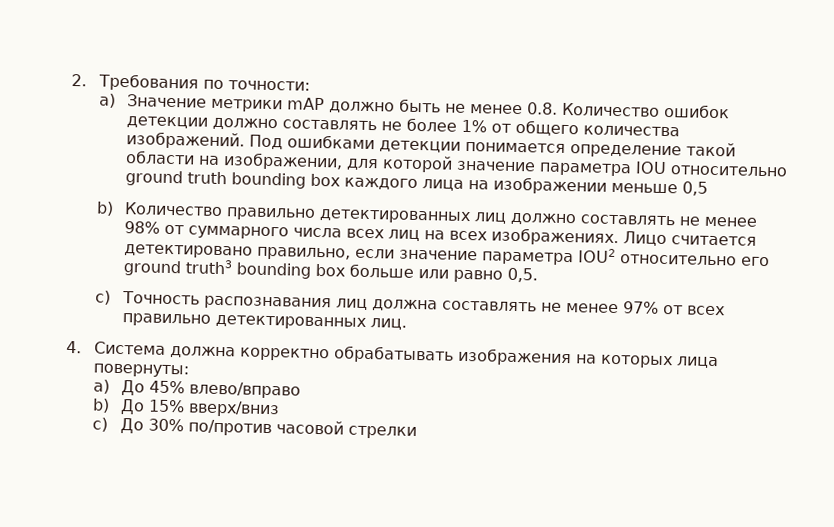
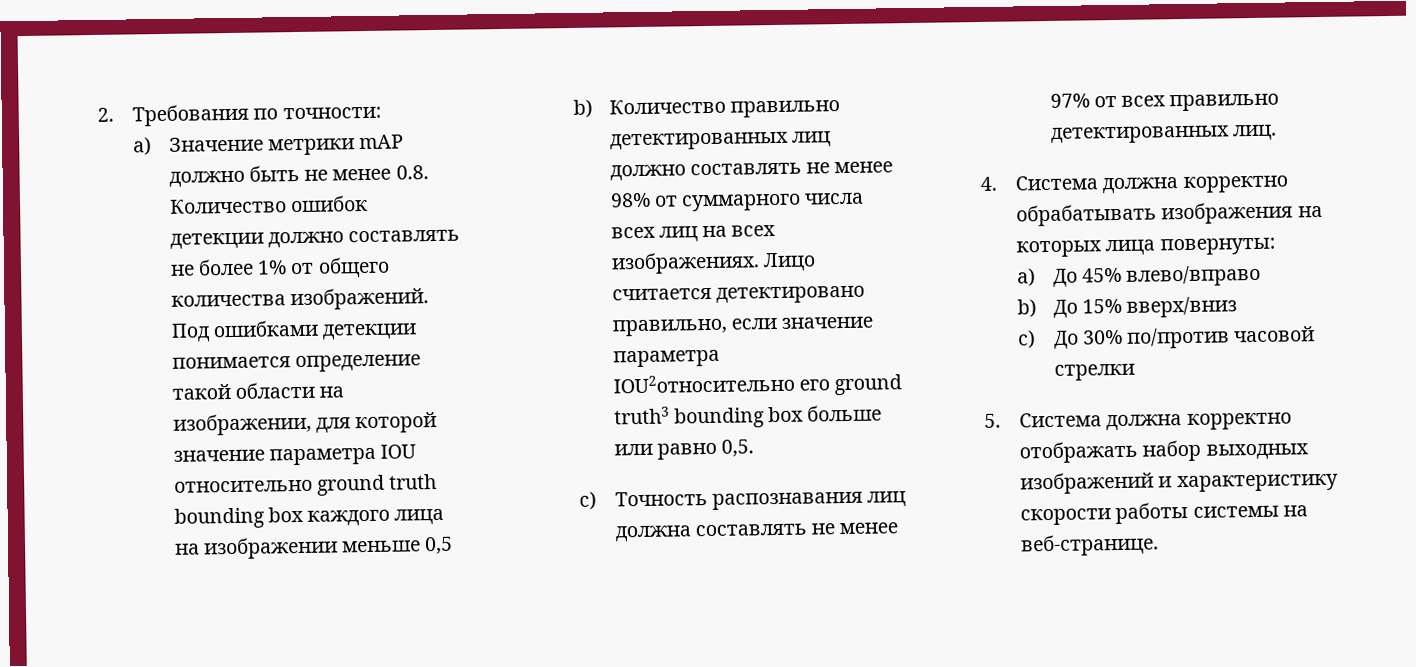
- Лицо считается детектировано правильно, если значение параметра IOU2 относительно его ground truth3 bounding box больше или равно 0,5.
+ Лицо считается детектировано правильно, если значение параметра IOU2относительно его ground truth3 bounding box больше или равно 0,5.
+ 5. Система должна корректно отображать набор выходных изображений и характеристику скорости работы системы на веб-странице.

